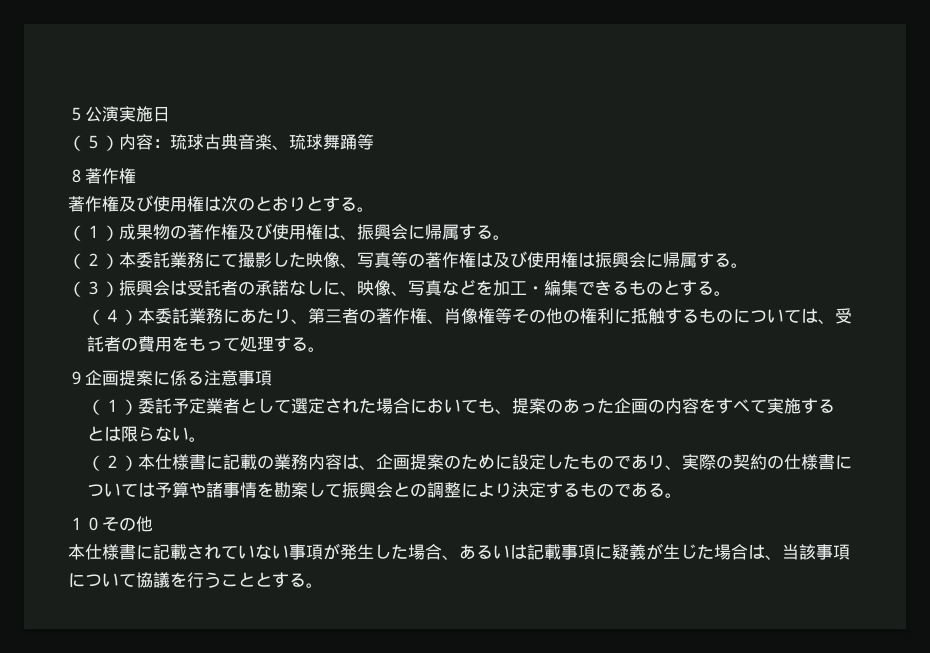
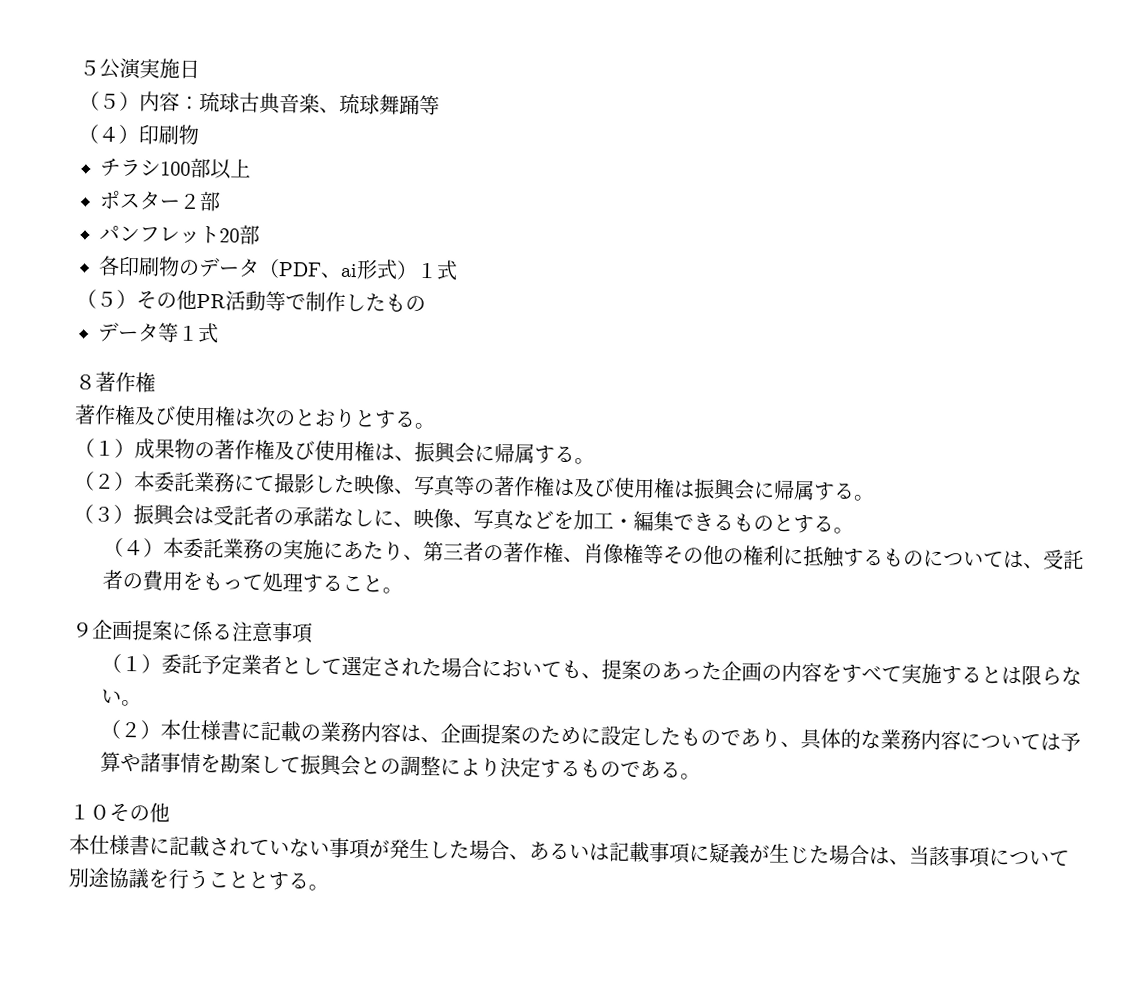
+ （４）印刷物
+ チラシ100部以上
+ ポスター２部
+ パンフレット20部
+ 各印刷物のデータ（PDF、ai形式）１式
+ （５）その他PR活動等で制作したもの
+ データ等１式
- （４）本委託業務にあたり、第三者の著作権、肖像権等その他の権利に抵触するものについては、受託者の費用をもって処理する。
+ （４）本委託業務の実施にあたり、第三者の著作権、肖像権等その他の権利に抵触するものについては、受託者の費用をもって処理すること。
- （１）委託予定業者として選定された場合においても、提案のあった企画の内容をすべて実施する
- とは限らない。
+ （１）委託予定業者として選定された場合においても、提案のあった企画の内容をすべて実施するとは限らない。
- （２）本仕様書に記載の業務内容は、企画提案のために設定したものであり、実際の契約の仕様書については予算や諸事情を勘案して振興会との調整により決定するものである。
+ （２）本仕様書に記載の業務内容は、企画提案のために設定したものであり、具体的な業務内容については予算や諸事情を勘案して振興会との調整により決定するものである。
- 本仕様書に記載されていない事項が発生した場合、あるいは記載事項に疑義が生じた場合は、当該事項について協議を行うこととする。
+ 本仕様書に記載されていない事項が発生した場合、あるいは記載事項に疑義が生じた場合は、当該事項について別途協議を行うこととする。

